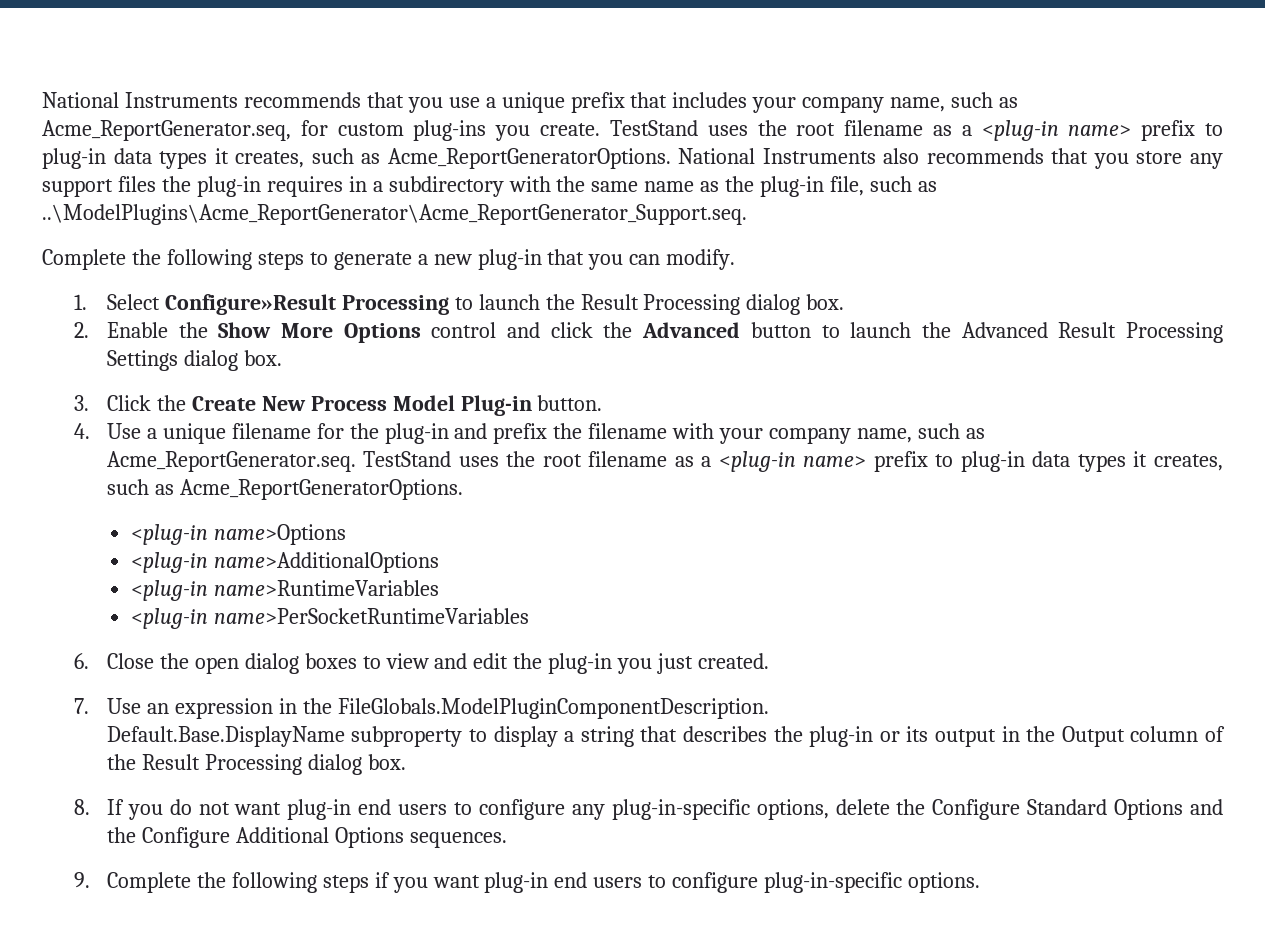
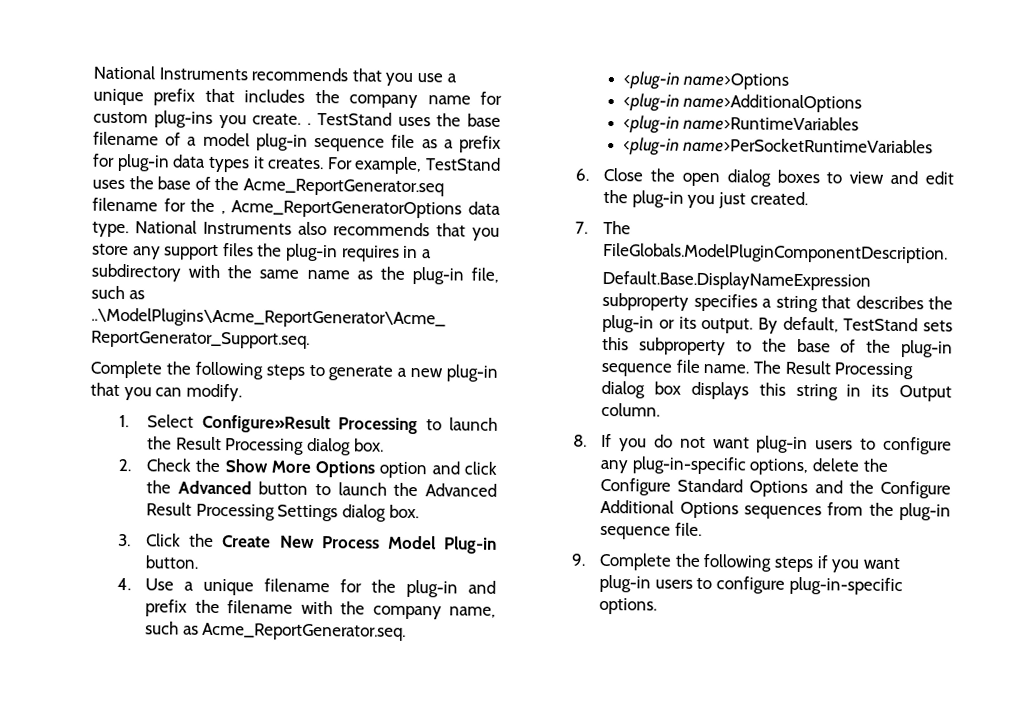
- National Instruments recommends that you use a unique prefix that includes your company name, such as Acme_ReportGenerator.seq, for custom plug-ins you create. TestStand uses the root filename as a <plug-in name> prefix to plug-in data types it creates, such as Acme_ReportGeneratorOptions.
+ National Instruments recommends that you use a unique prefix that includes the company name for custom plug-ins you create. . TestStand uses the base filename of a model plug-in sequence file as a prefix for plug-in data types it creates. For example, TestStand uses the base of the Acme_ReportGenerator.seq filename for the , Acme_ReportGeneratorOptions data type.
- 2. Enable the Show More Options control and click the Advanced button to launch the Advanced Result Processing Settings dialog box.
+ 2. Check the Show More Options option and click the Advanced button to launch the Advanced Result Processing Settings dialog box.
- 4. Use a unique filename for the plug-in and prefix the filename with your company name, such as Acme_ReportGenerator.seq. TestStand uses the root filename as a <plug-in name> prefix to plug-in data types it creates, such as Acme_ReportGeneratorOptions.
+ 4. Use a unique filename for the plug-in and prefix the filename with the company name, such as Acme_ReportGenerator.seq.
- 7. Use an expression in the FileGlobals.ModelPluginComponentDescription.
- Default.Base.DisplayName subproperty to display a string that describes the plug-in or its output in the Output column of the Result Processing dialog box.
+ 7. The FileGlobals.ModelPluginComponentDescription.
+ Default.Base.DisplayNameExpression subproperty specifies a string that describes the plug-in or its output. By default, TestStand sets this subproperty to the base of the plug-in sequence file name. The Result Processing dialog box displays this string in its Output column.
- 8. If you do not want plug-in end users to configure any plug-in-specific options, delete the Configure Standard Options and the Configure Additional Options sequences.
+ 8. If you do not want plug-in users to configure any plug-in-specific options, delete the Configure Standard Options and the Configure Additional Options sequences from the plug-in sequence file.
- 9. Complete the following steps if you want plug-in end users to configure plug-in-specific options.
+ 9. Complete the following steps if you want plug-in users to configure plug-in-specific options.

